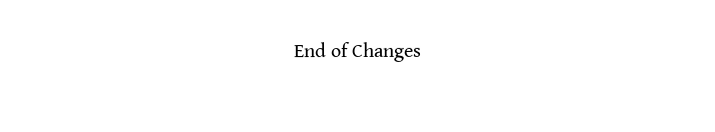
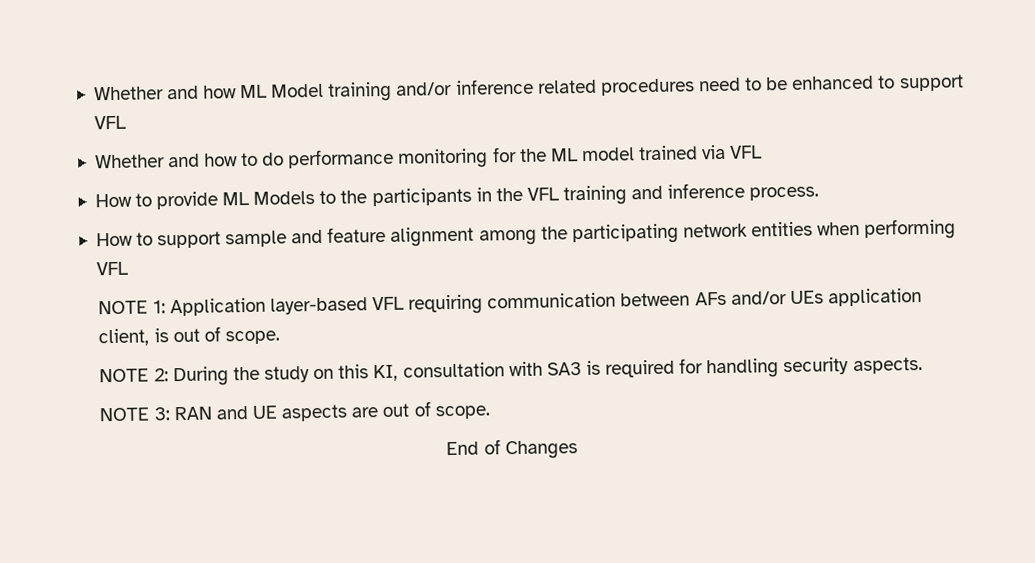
+ Whether and how ML Model training and/or inference related procedures need to be enhanced to support VFL
+ Whether and how to do performance monitoring for the ML model trained via VFL
+ How to provide ML Models to the participants in the VFL training and inference process.
+ How to support sample and feature alignment among the participating network entities when performing VFL
+ NOTE 1: Application layer-based VFL requiring communication between AFs and/or UEs application client, is out of scope.
+ NOTE 2: During the study on this KI, consultation with SA3 is required for handling security aspects.
+ NOTE 3: RAN and UE aspects are out of scope.

